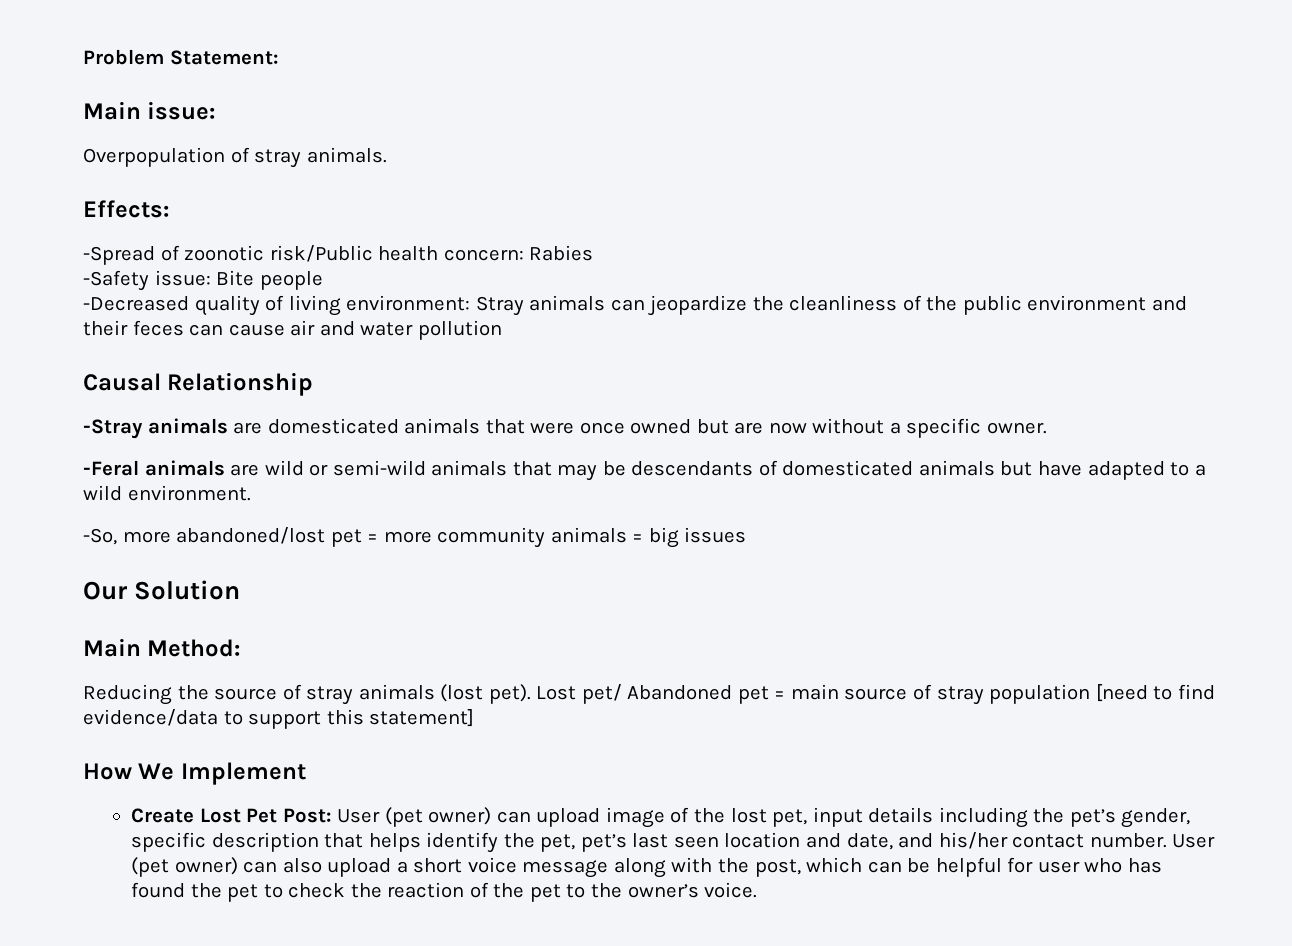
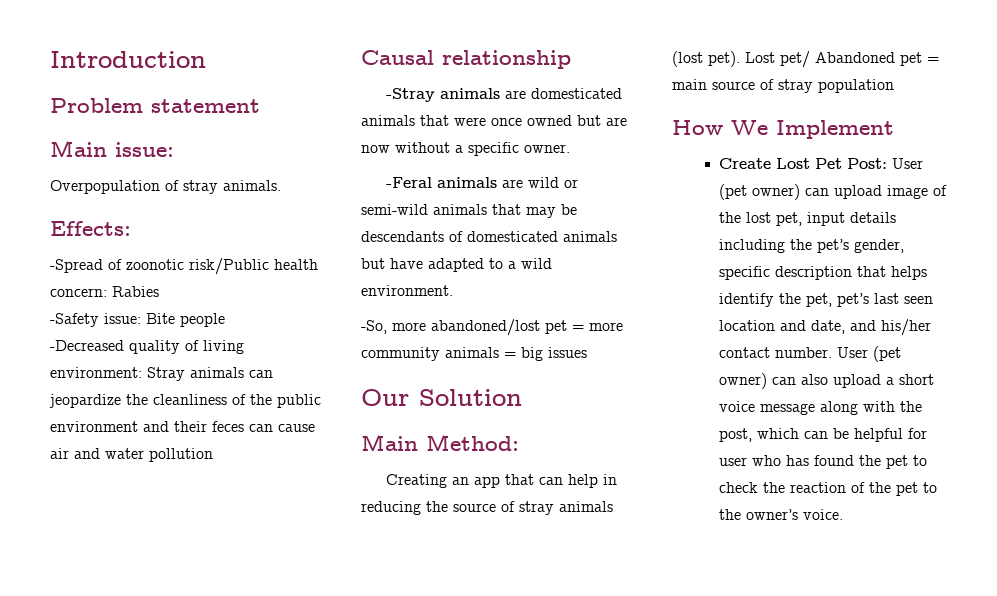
- Problem Statement:
+ Introduction
+ Problem statement
- Causal Relationship
+ Causal relationship
- Reducing the source of stray animals (lost pet).
+ Creating an app that can help in reducing the source of stray animals (lost pet).
- Lost pet/ Abandoned pet = main source of stray population [need to find evidence/data to support this statement]
+ Lost pet/ Abandoned pet = main source of stray population

